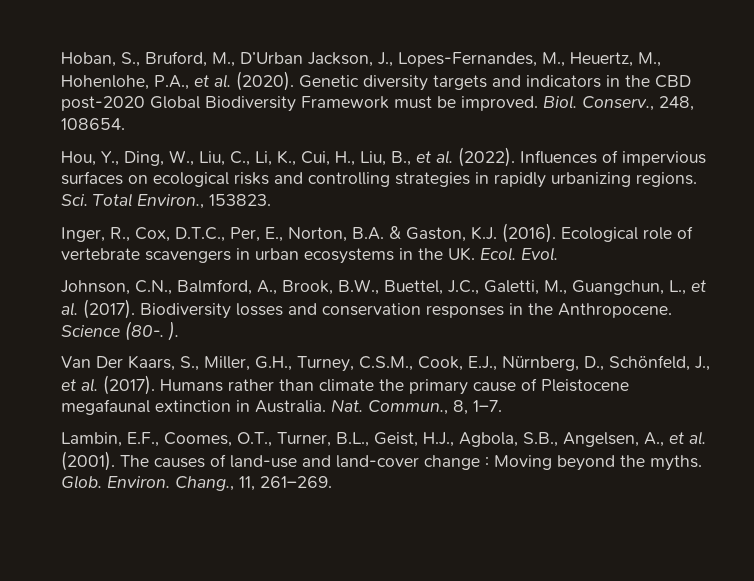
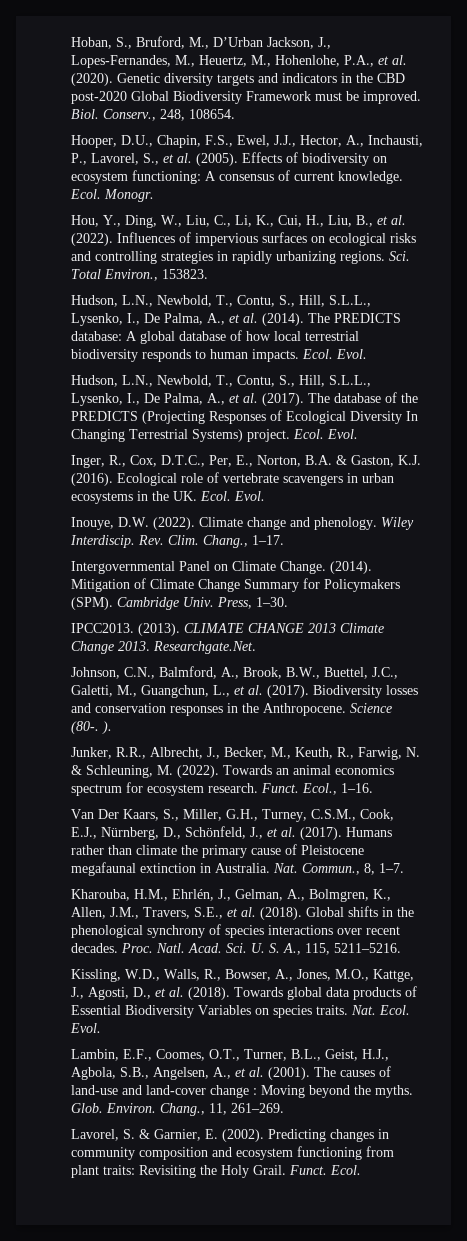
+ Hooper, D.U., Chapin, F.S., Ewel, J.J., Hector, A., Inchausti, P., Lavorel, S., et al. (2005). Effects of biodiversity on ecosystem functioning: A consensus of current knowledge. Ecol. Monogr.
+ Hudson, L.N., Newbold, T., Contu, S., Hill, S.L.L., Lysenko, I., De Palma, A., et al. (2014). The PREDICTS database: A global database of how local terrestrial biodiversity responds to human impacts. Ecol. Evol.
+ Hudson, L.N., Newbold, T., Contu, S., Hill, S.L.L., Lysenko, I., De Palma, A., et al. (2017). The database of the PREDICTS (Projecting Responses of Ecological Diversity In Changing Terrestrial Systems) project. Ecol. Evol.
+ Inouye, D.W. (2022). Climate change and phenology. Wiley Interdiscip. Rev. Clim. Chang., 1–17.
+ Intergovernmental Panel on Climate Change. (2014). Mitigation of Climate Change Summary for Policymakers (SPM). Cambridge Univ. Press, 1–30.
+ IPCC2013. (2013). CLIMATE CHANGE 2013 Climate Change 2013. Researchgate.Net.
+ Junker, R.R., Albrecht, J., Becker, M., Keuth, R., Farwig, N. & Schleuning, M. (2022). Towards an animal economics spectrum for ecosystem research. Funct. Ecol., 1–16.
+ Kharouba, H.M., Ehrlén, J., Gelman, A., Bolmgren, K., Allen, J.M., Travers, S.E., et al. (2018). Global shifts in the phenological synchrony of species interactions over recent decades. Proc. Natl. Acad. Sci. U. S. A., 115, 5211–5216.
+ Kissling, W.D., Walls, R., Bowser, A., Jones, M.O., Kattge, J., Agosti, D., et al. (2018). Towards global data products of Essential Biodiversity Variables on species traits. Nat. Ecol. Evol.
+ Lavorel, S. & Garnier, E. (2002). Predicting changes in community composition and ecosystem functioning from plant traits: Revisiting the Holy Grail. Funct. Ecol.

